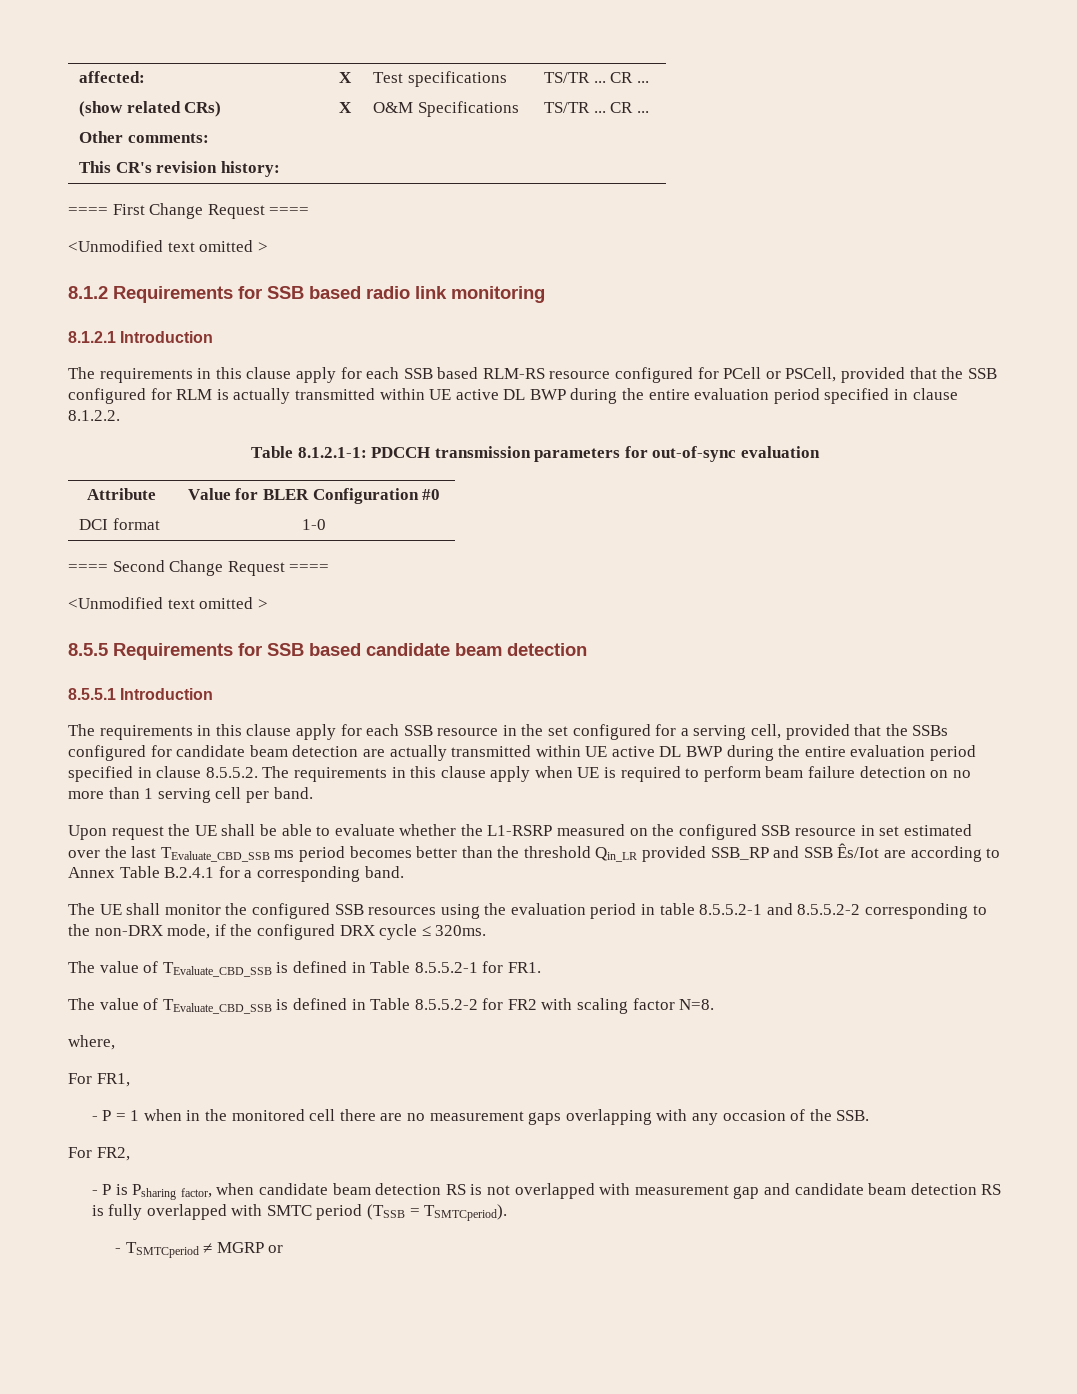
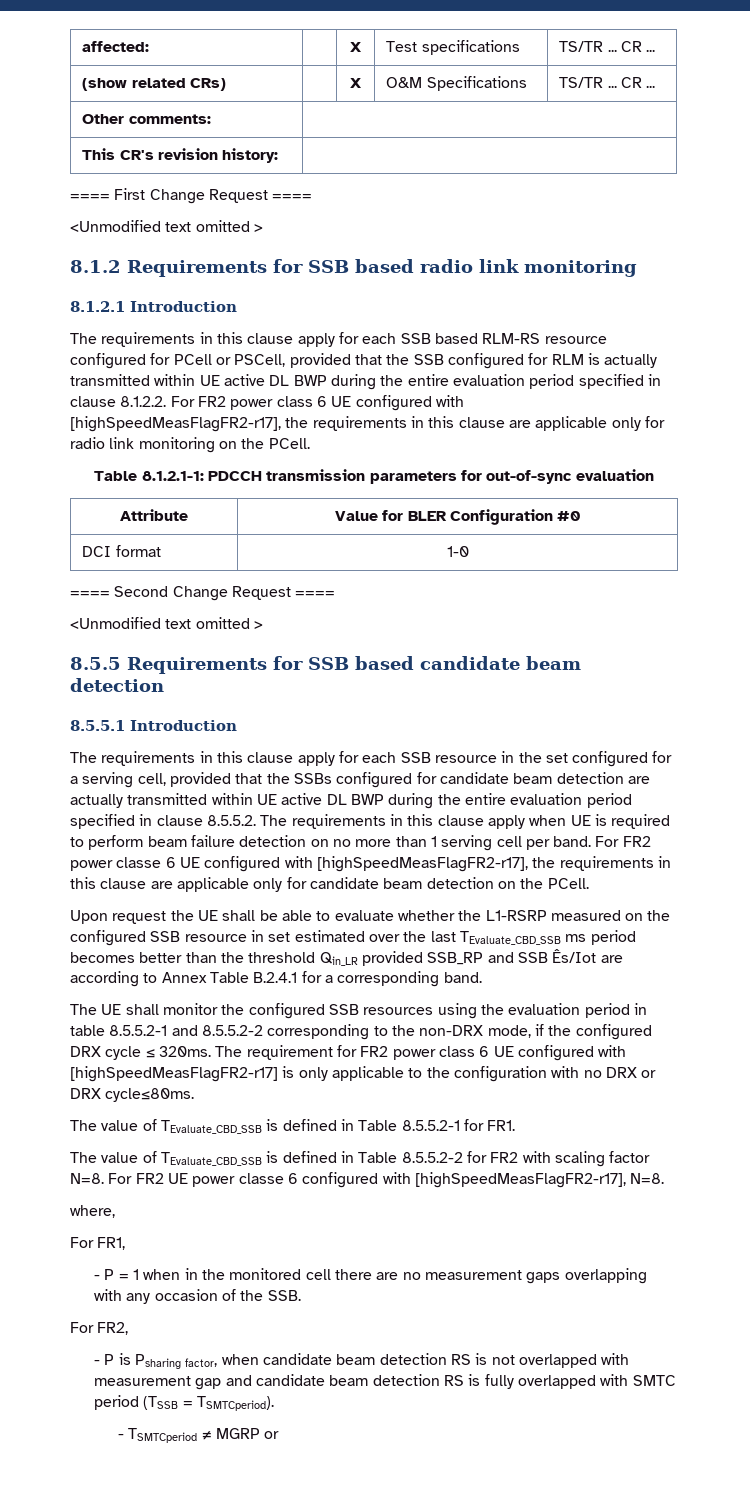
- The requirements in this clause apply for each SSB based RLM-RS resource configured for PCell or PSCell, provided that the SSB configured for RLM is actually transmitted within UE active DL BWP during the entire evaluation period specified in clause 8.1.2.2.
+ The requirements in this clause apply for each SSB based RLM-RS resource configured for PCell or PSCell, provided that the SSB configured for RLM is actually transmitted within UE active DL BWP during the entire evaluation period specified in clause 8.1.2.2. For FR2 power class 6 UE configured with [highSpeedMeasFlagFR2-r17], the requirements in this clause are applicable only for radio link monitoring on the PCell.
+ For FR2 power classe 6 UE configured with [highSpeedMeasFlagFR2-r17], the requirements in this clause are applicable only for candidate beam detection on the PCell.
+ The requirement for FR2 power class 6 UE configured with [highSpeedMeasFlagFR2-r17] is only applicable to the configuration with no DRX or DRX cycle≤80ms.
- The value of TEvaluate_CBD_SSB is defined in Table 8.5.5.2-2 for FR2 with scaling factor N=8.
+ The value of TEvaluate_CBD_SSB is defined in Table 8.5.5.2-2 for FR2 with scaling factor N=8. For FR2 UE power classe 6 configured with [highSpeedMeasFlagFR2-r17], N=8.

